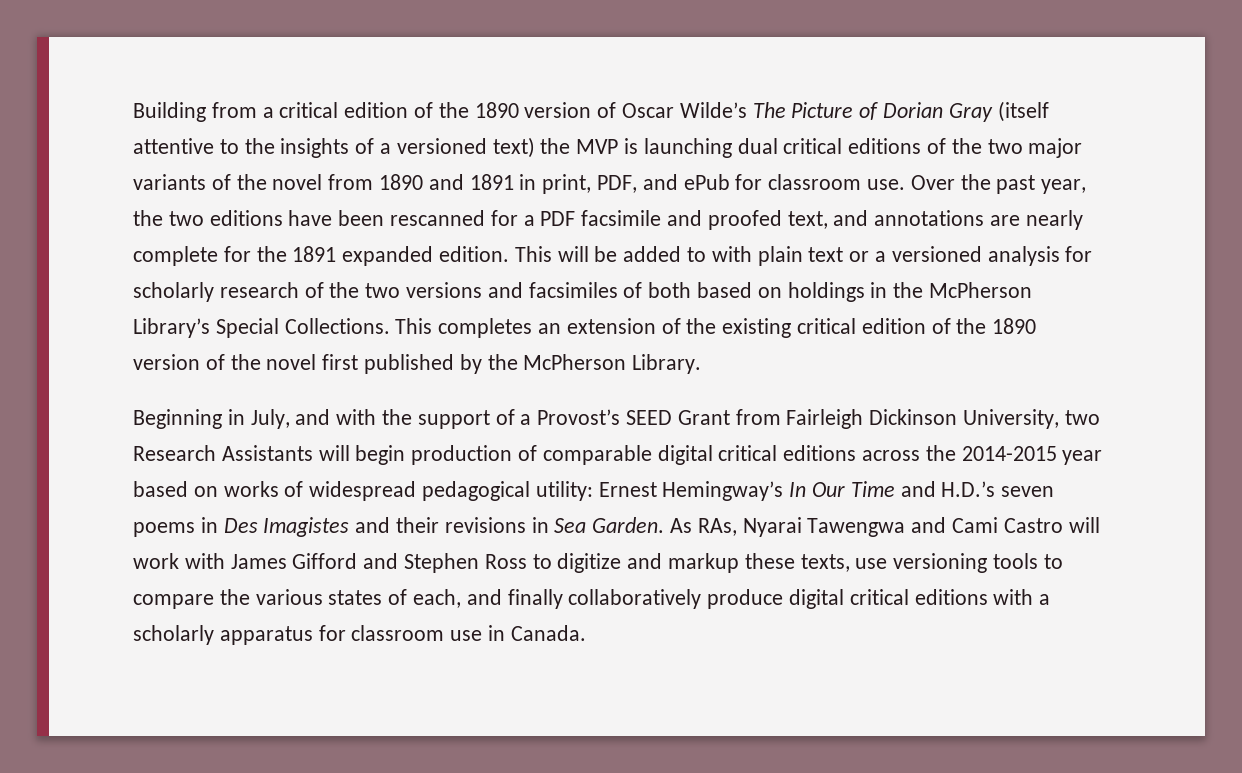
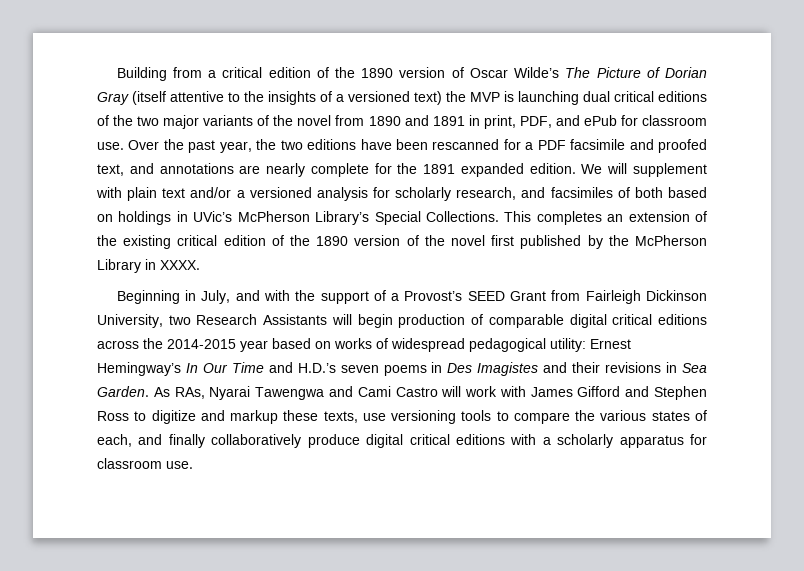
- This will be added to with plain text or a versioned analysis for scholarly research of the two versions and facsimiles of both based on holdings in the McPherson Library’s Special Collections.
+ We will supplement with plain text and/or a versioned analysis for scholarly research, and facsimiles of both based on holdings in UVic’s McPherson Library’s Special Collections.
- This completes an extension of the existing critical edition of the 1890 version of the novel first published by the McPherson Library.
+ This completes an extension of the existing critical edition of the 1890 version of the novel first published by the McPherson Library in XXXX.
- As RAs, Nyarai Tawengwa and Cami Castro will work with James Gifford and Stephen Ross to digitize and markup these texts, use versioning tools to compare the various states of each, and finally collaboratively produce digital critical editions with a scholarly apparatus for classroom use in Canada.
+ As RAs, Nyarai Tawengwa and Cami Castro will work with James Gifford and Stephen Ross to digitize and markup these texts, use versioning tools to compare the various states of each, and finally collaboratively produce digital critical editions with a scholarly apparatus for classroom use.

